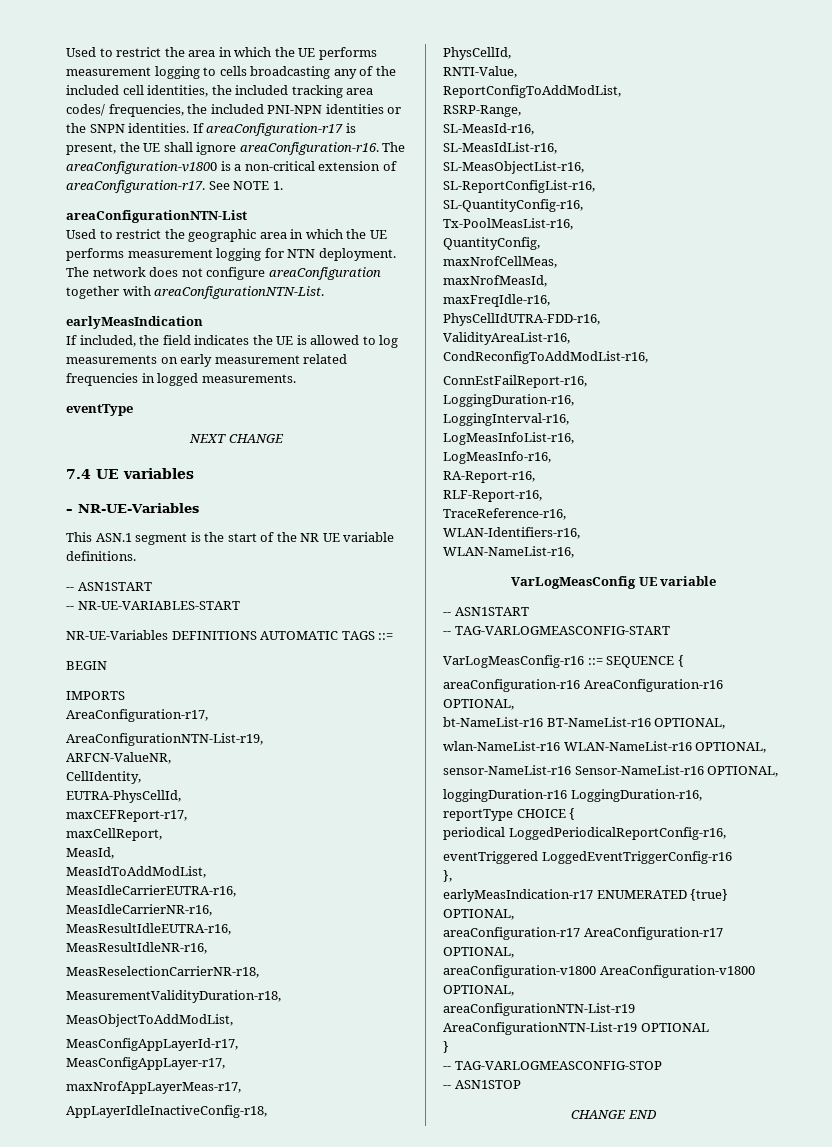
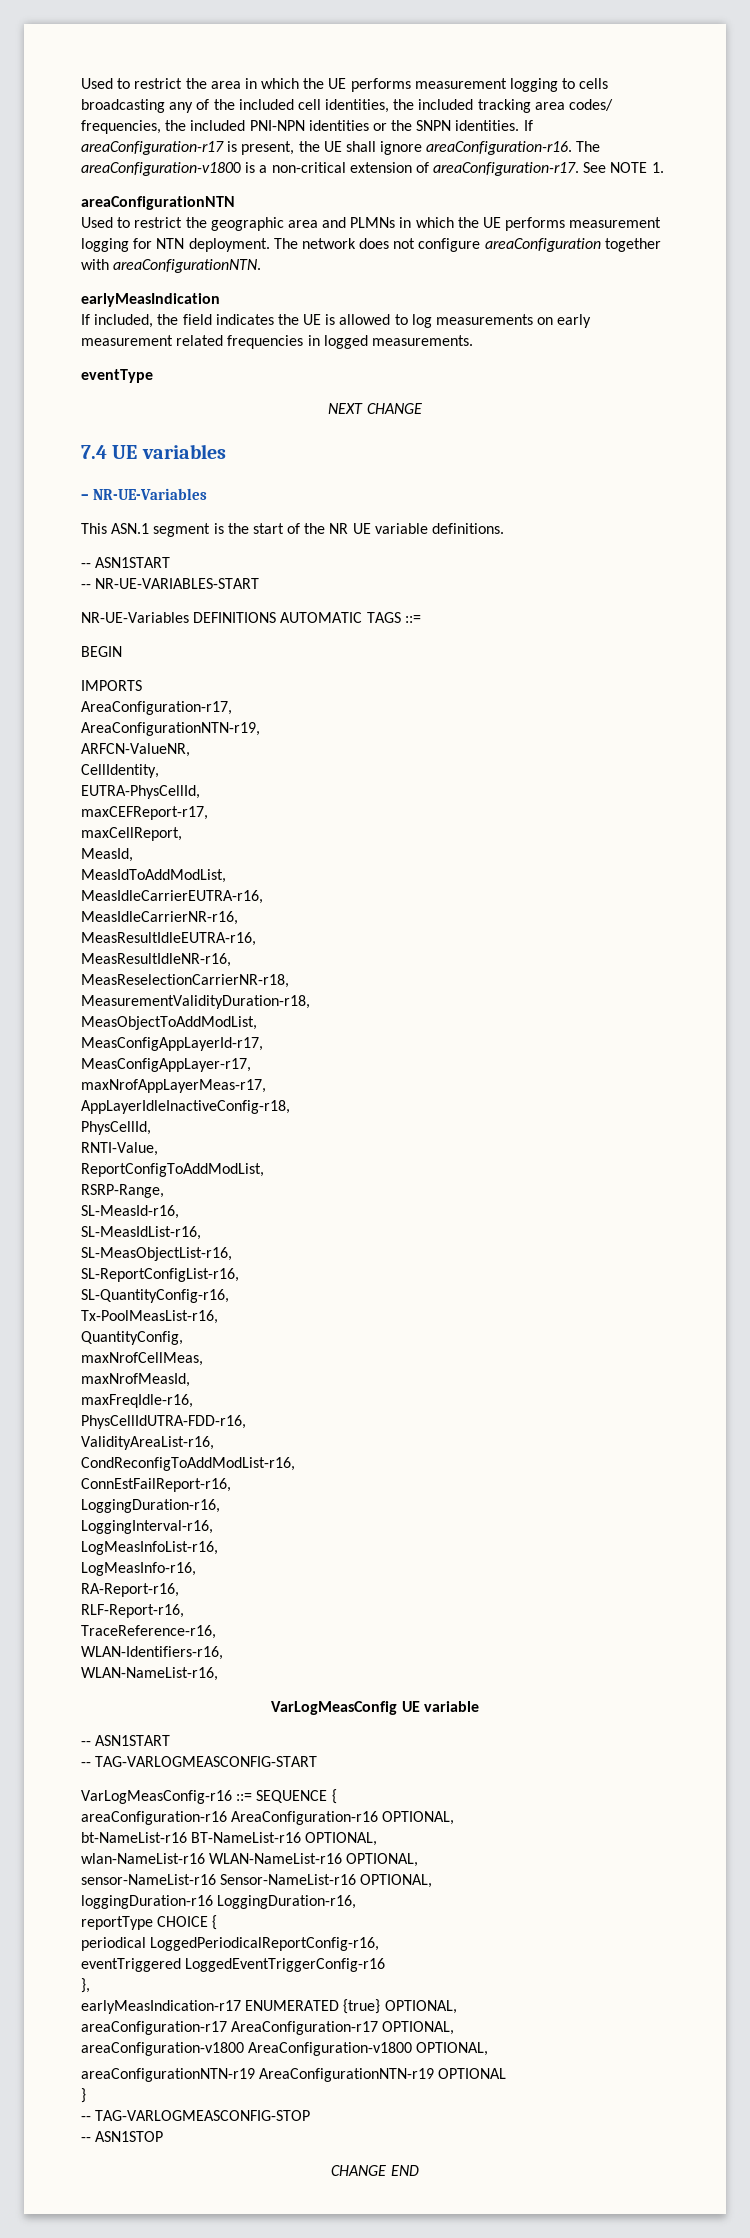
- areaConfigurationNTN-List
+ areaConfigurationNTN
- Used to restrict the geographic area in which the UE performs measurement logging for NTN deployment.
+ Used to restrict the geographic area and PLMNs in which the UE performs measurement logging for NTN deployment.
- The network does not configure areaConfiguration together with areaConfigurationNTN-List.
+ The network does not configure areaConfiguration together with areaConfigurationNTN.
- AreaConfigurationNTN-List-r19,
+ AreaConfigurationNTN-r19,
- areaConfigurationNTN-List-r19 AreaConfigurationNTN-List-r19 OPTIONAL
+ areaConfigurationNTN-r19 AreaConfigurationNTN-r19 OPTIONAL

